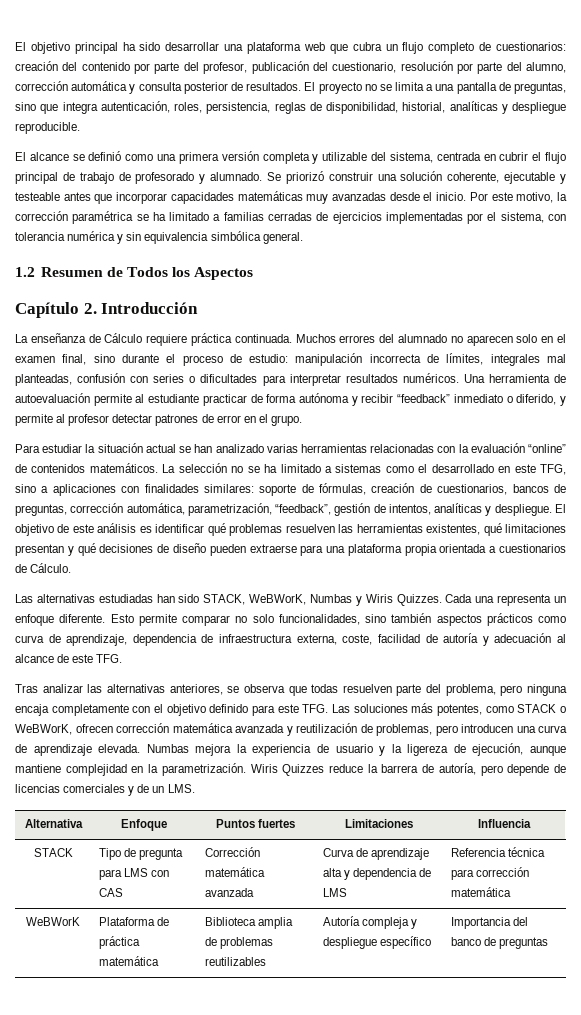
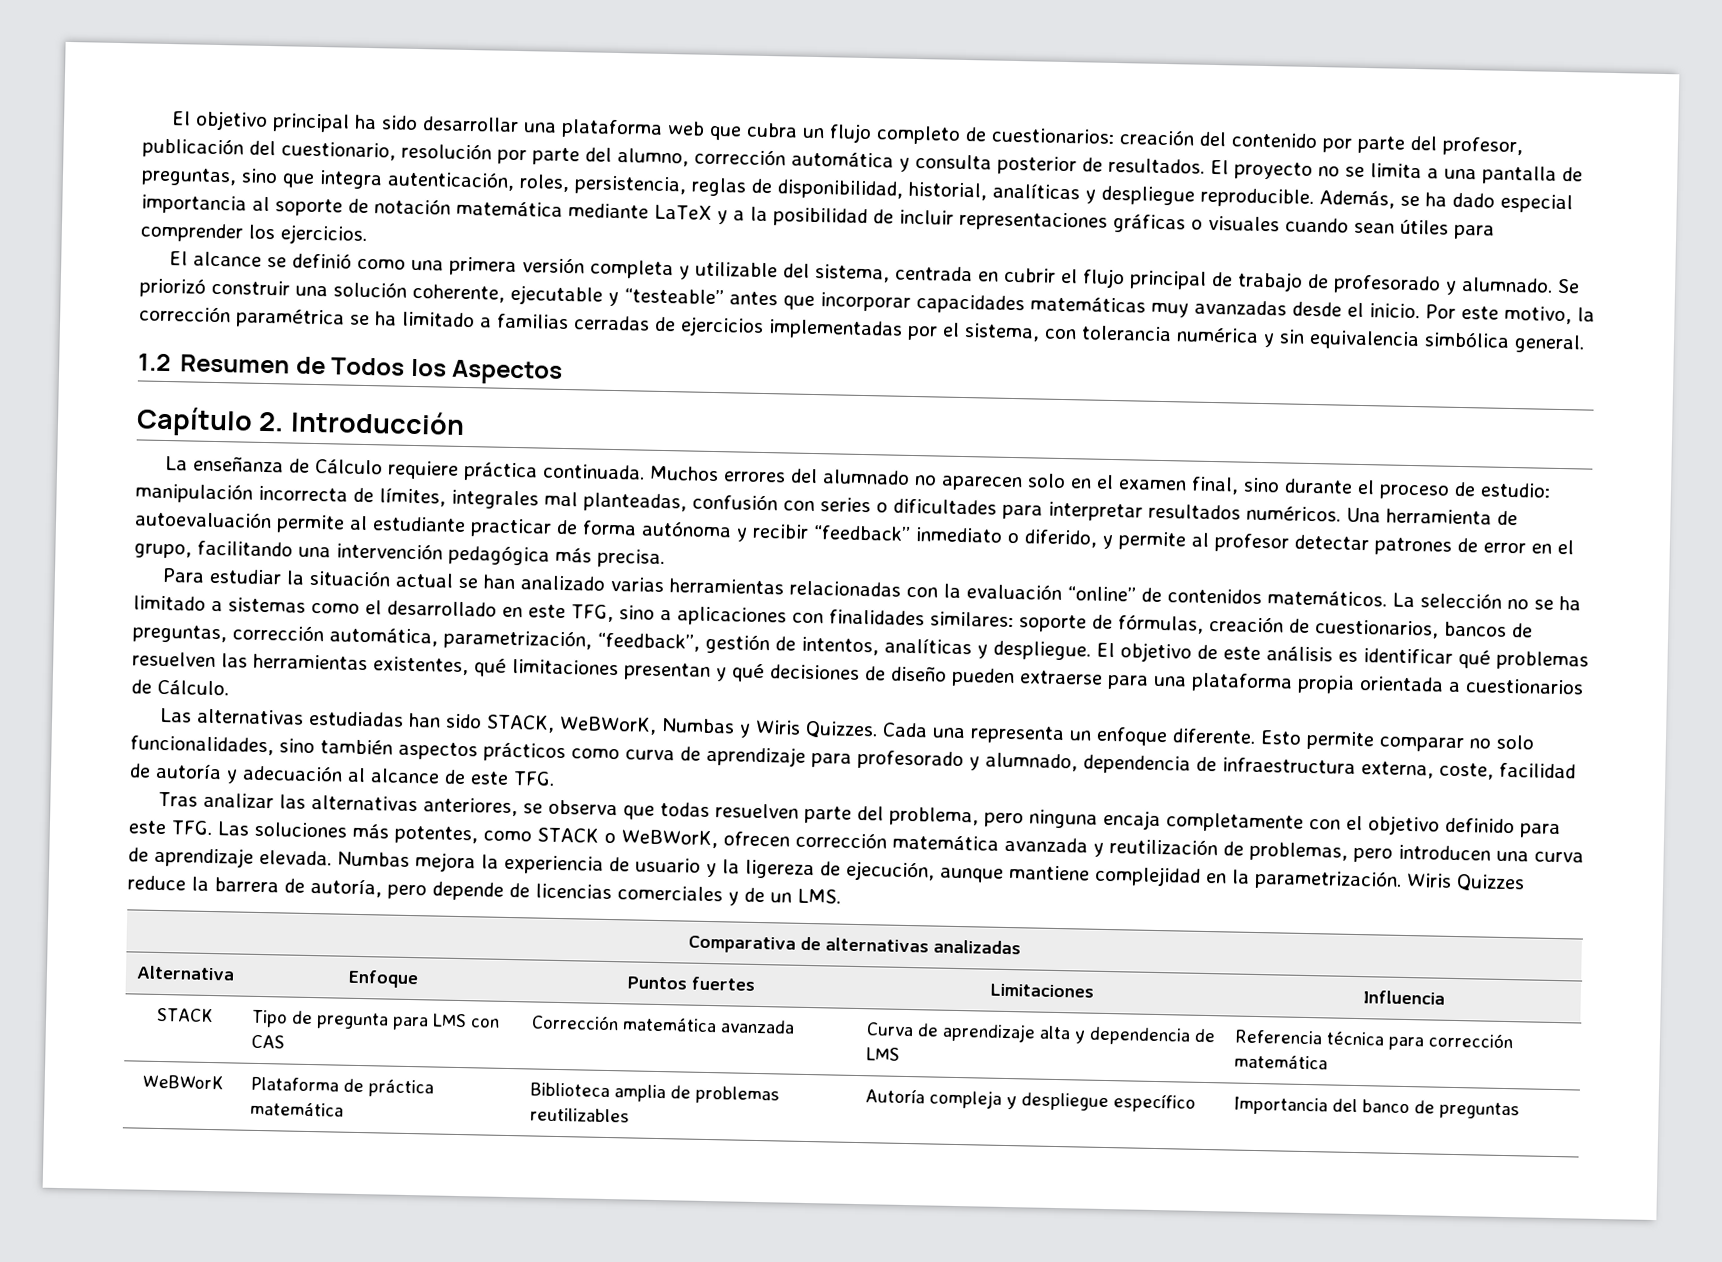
+ Además, se ha dado especial importancia al soporte de notación matemática mediante LaTeX y a la posibilidad de incluir representaciones gráficas o visuales cuando sean útiles para comprender los ejercicios.
- Se priorizó construir una solución coherente, ejecutable y testeable antes que incorporar capacidades matemáticas muy avanzadas desde el inicio.
+ Se priorizó construir una solución coherente, ejecutable y “testeable” antes que incorporar capacidades matemáticas muy avanzadas desde el inicio.
- Una herramienta de autoevaluación permite al estudiante practicar de forma autónoma y recibir “feedback” inmediato o diferido, y permite al profesor detectar patrones de error en el grupo.
+ Una herramienta de autoevaluación permite al estudiante practicar de forma autónoma y recibir “feedback” inmediato o diferido, y permite al profesor detectar patrones de error en el grupo, facilitando una intervención pedagógica más precisa.
- Esto permite comparar no solo funcionalidades, sino también aspectos prácticos como curva de aprendizaje, dependencia de infraestructura externa, coste, facilidad de autoría y adecuación al alcance de este TFG.
+ Esto permite comparar no solo funcionalidades, sino también aspectos prácticos como curva de aprendizaje para profesorado y alumnado, dependencia de infraestructura externa, coste, facilidad de autoría y adecuación al alcance de este TFG.
+ Comparativa de alternativas analizadas

